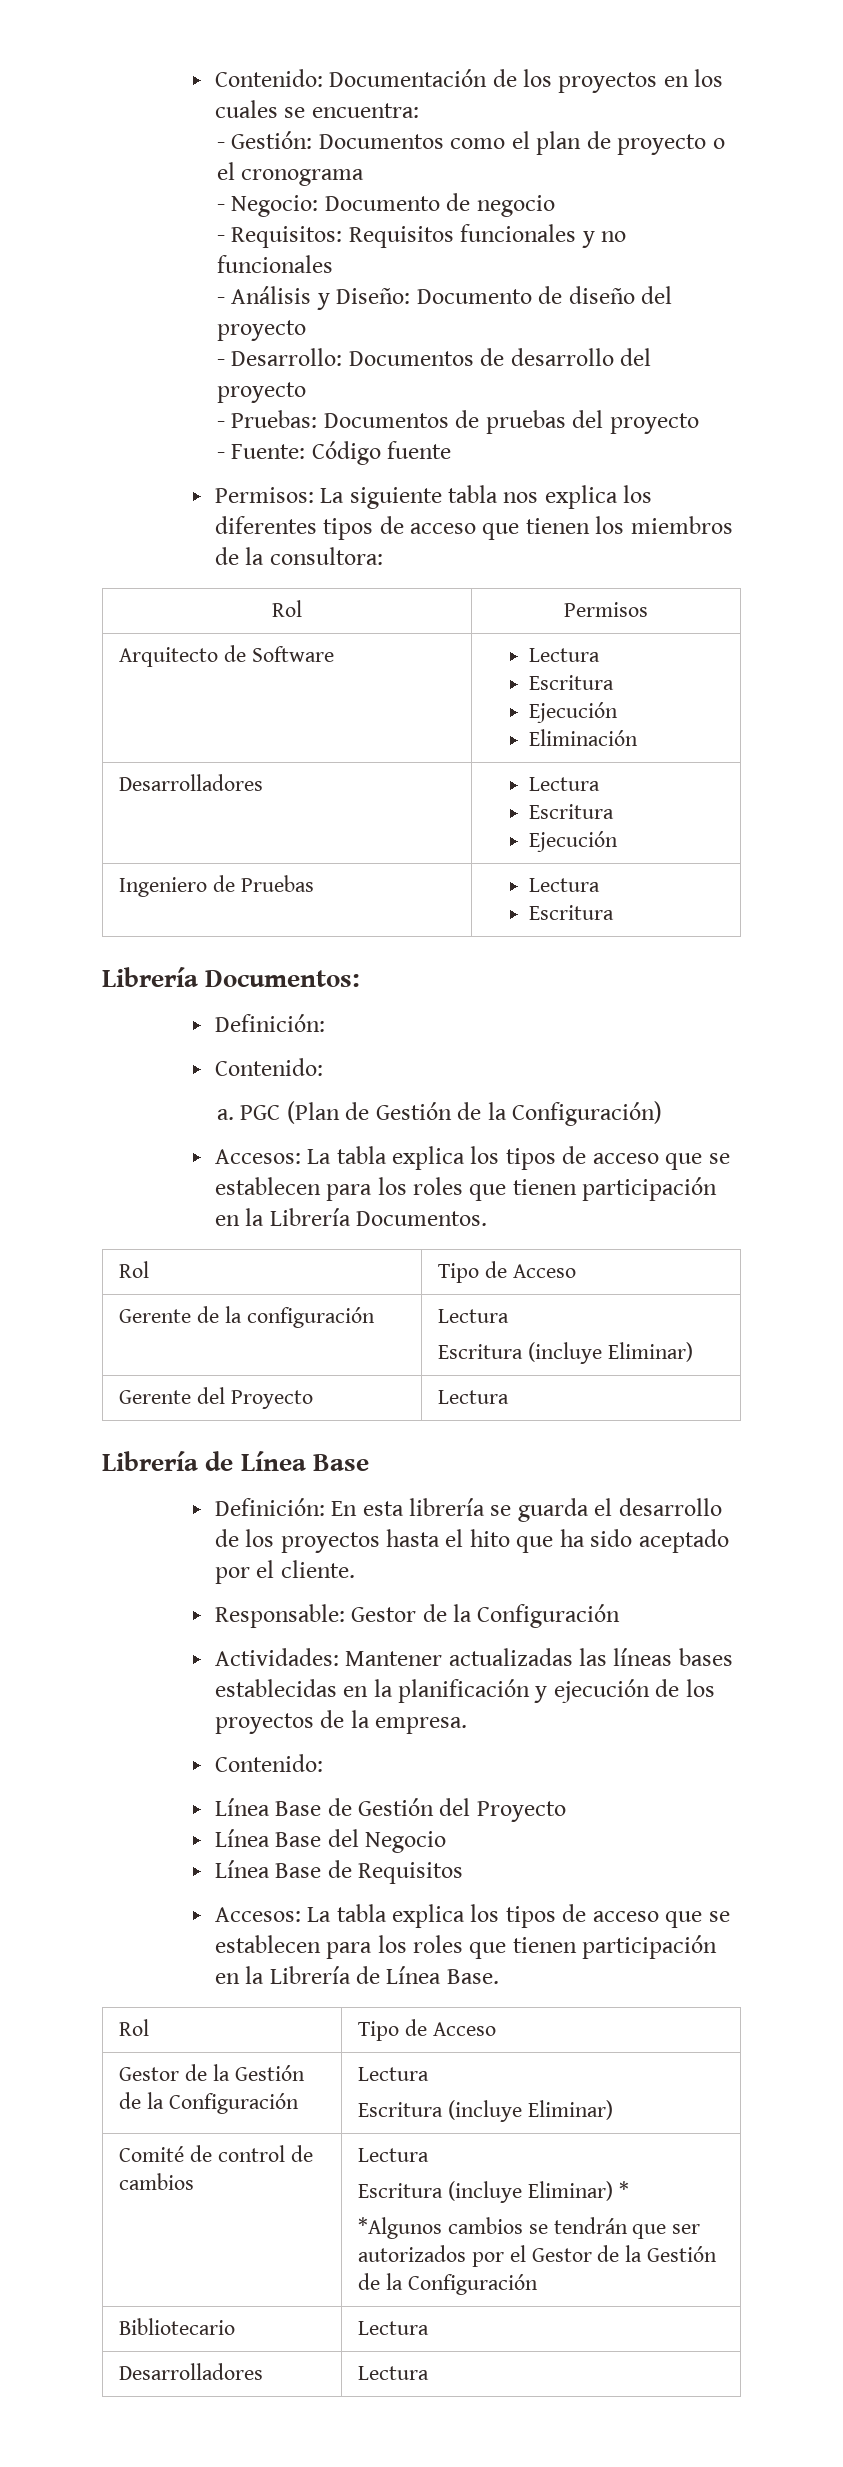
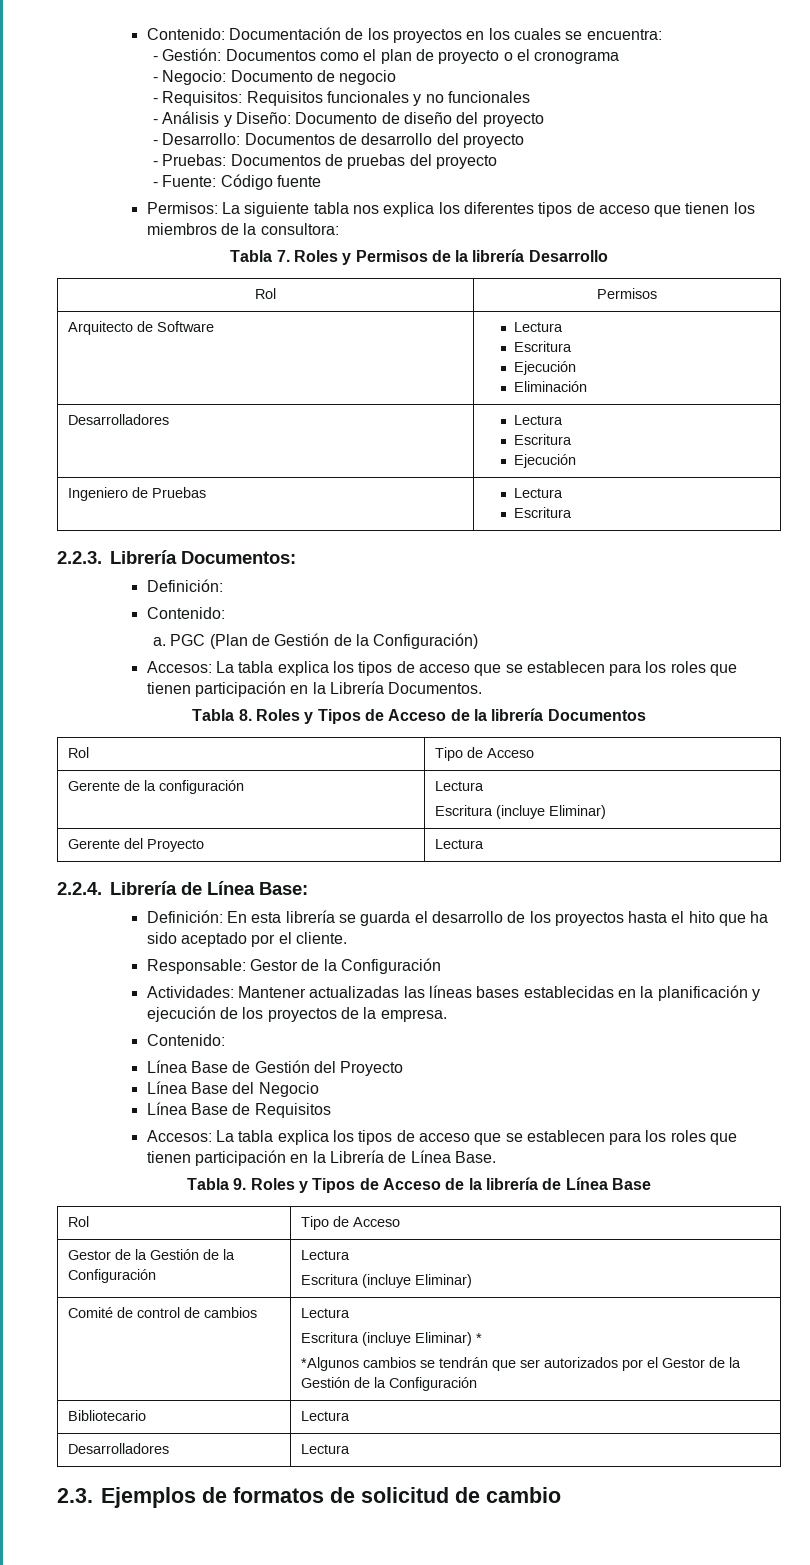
+ Tabla 7. Roles y Permisos de la librería Desarrollo
- Librería Documentos:
+ 2.2.3. Librería Documentos:
+ Tabla 8. Roles y Tipos de Acceso de la librería Documentos
- Librería de Línea Base
+ 2.2.4. Librería de Línea Base:
+ Tabla 9. Roles y Tipos de Acceso de la librería de Línea Base
+ 2.3. Ejemplos de formatos de solicitud de cambio

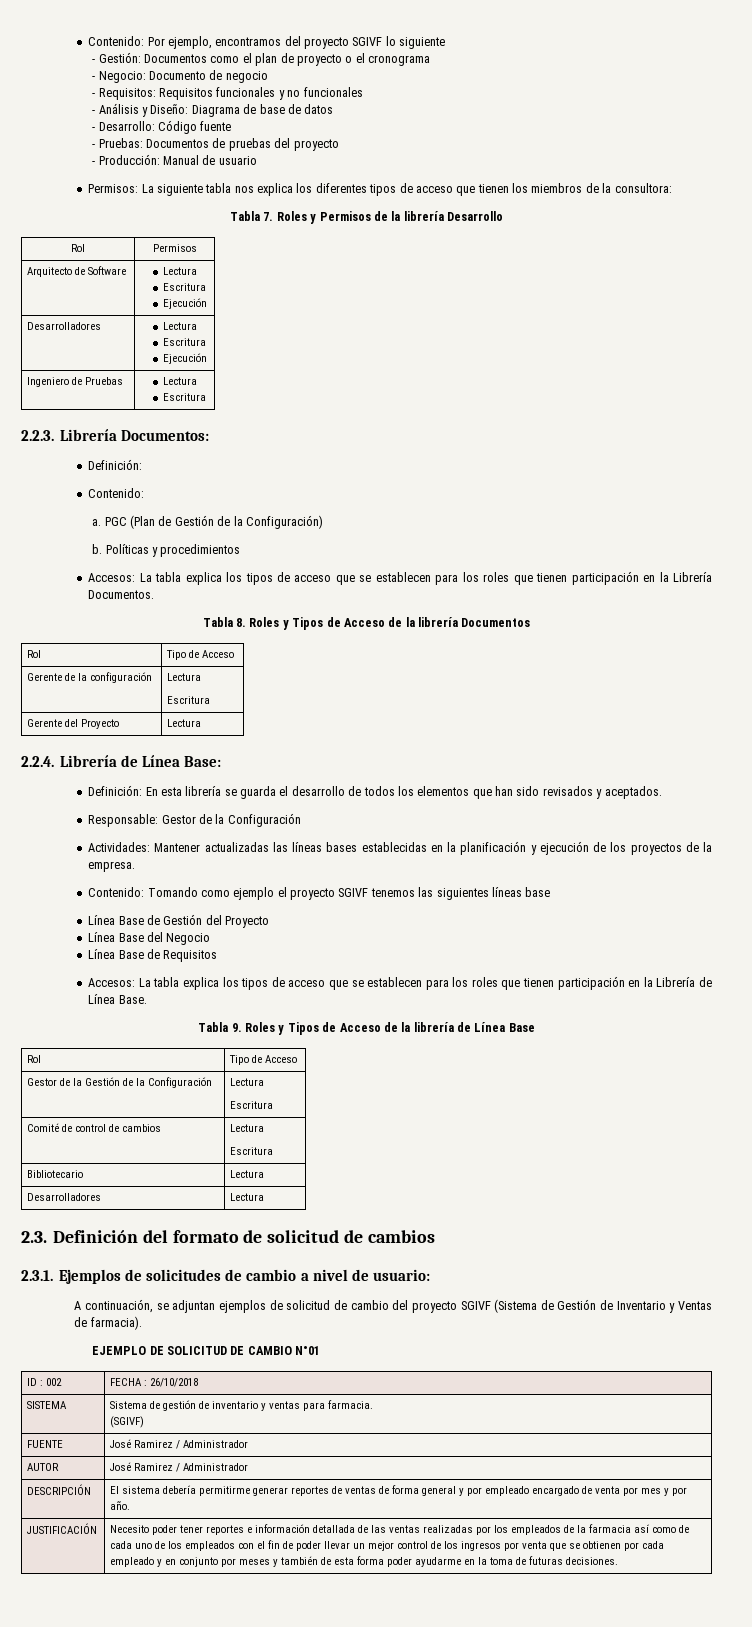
- Contenido: Documentación de los proyectos en los cuales se encuentra:
+ Contenido: Por ejemplo, encontramos del proyecto SGIVF lo siguiente
- - Análisis y Diseño: Documento de diseño del proyecto
- - Desarrollo: Documentos de desarrollo del proyecto
+ - Análisis y Diseño: Diagrama de base de datos
+ - Desarrollo: Código fuente
- - Fuente: Código fuente
+ - Producción: Manual de usuario
  Arquitecto de Software | Lectura
  Escritura
  Ejecución
- Eliminación
+ b. Políticas y procedimientos
  Gerente de la configuración | Lectura
- Escritura (incluye Eliminar)
+ Escritura
- Definición: En esta librería se guarda el desarrollo de los proyectos hasta el hito que ha sido aceptado por el cliente.
+ Definición: En esta librería se guarda el desarrollo de todos los elementos que han sido revisados y aceptados.
  Actividades: Mantener actualizadas las líneas bases establecidas en la planificación y ejecución de los proyectos de la empresa.
- Contenido:
+ Contenido: Tomando como ejemplo el proyecto SGIVF tenemos las siguientes líneas base
  Gestor de la Gestión de la Configuración | Lectura
- Escritura (incluye Eliminar)
+ Escritura
  Comité de control de cambios | Lectura
- Escritura (incluye Eliminar) *
- *Algunos cambios se tendrán que ser autorizados por el Gestor de la Gestión de la Configuración
+ Escritura
- 2.3. Ejemplos de formatos de solicitud de cambio
+ 2.3. Definición del formato de solicitud de cambios
+ 2.3.1. Ejemplos de solicitudes de cambio a nivel de usuario:
+ A continuación, se adjuntan ejemplos de solicitud de cambio del proyecto SGIVF (Sistema de Gestión de Inventario y Ventas de farmacia).
+ EJEMPLO DE SOLICITUD DE CAMBIO N°01
+ ID : 002 | FECHA : 26/10/2018
+ SISTEMA | Sistema de gestión de inventario y ventas para farmacia.
+ (SGIVF)
+ FUENTE | José Ramirez / Administrador
+ AUTOR | José Ramirez / Administrador
+ DESCRIPCIÓN | El sistema debería permitirme generar reportes de ventas de forma general y por empleado encargado de venta por mes y por año.
+ JUSTIFICACIÓN | Necesito poder tener reportes e información detallada de las ventas realizadas por los empleados de la farmacia así como de cada uno de los empleados con el fin de poder llevar un mejor control de los ingresos por venta que se obtienen por cada empleado y en conjunto por meses y también de esta forma poder ayudarme en la toma de futuras decisiones.

